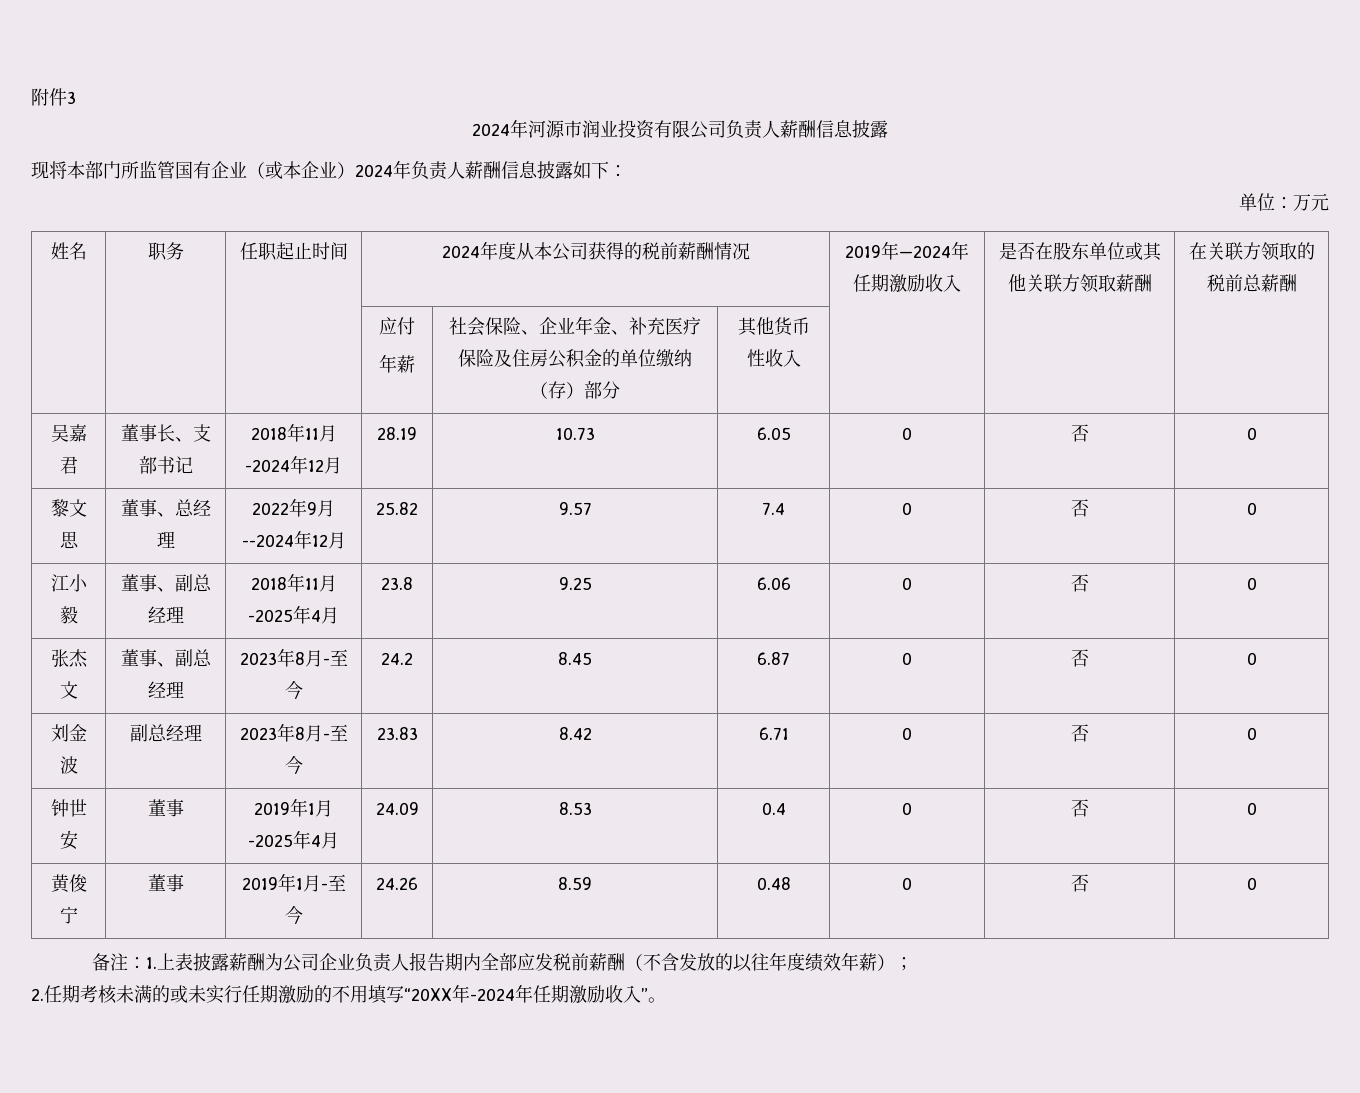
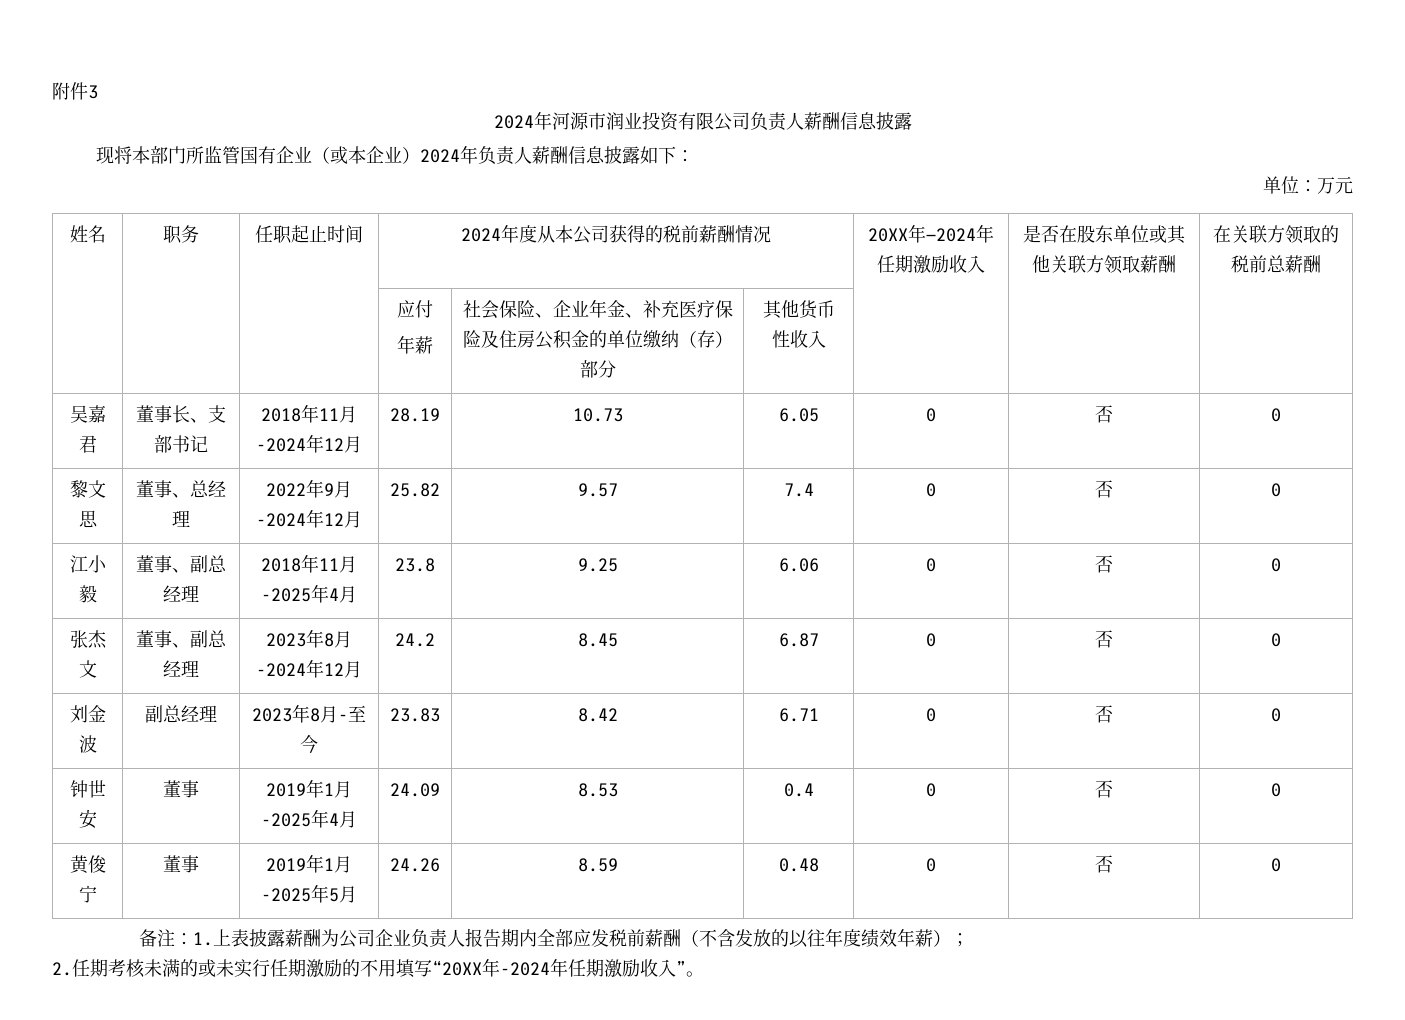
- 姓名 | 职务 | 任职起止时间 | 2024年度从本公司获得的税前薪酬情况 | 2019年—2024年任期激励收入 | 是否在股东单位或其他关联方领取薪酬 | 在关联方领取的税前总薪酬
+ 姓名 | 职务 | 任职起止时间 | 2024年度从本公司获得的税前薪酬情况 | 20XX年—2024年任期激励收入 | 是否在股东单位或其他关联方领取薪酬 | 在关联方领取的税前总薪酬
- 黎文思 | 董事、总经理 | 2022年9月--2024年12月 | 25.82 | 9.57 | 7.4 | 0 | 否 | 0
+ 黎文思 | 董事、总经理 | 2022年9月-2024年12月 | 25.82 | 9.57 | 7.4 | 0 | 否 | 0
- 张杰文 | 董事、副总经理 | 2023年8月-至今 | 24.2 | 8.45 | 6.87 | 0 | 否 | 0
+ 张杰文 | 董事、副总经理 | 2023年8月-2024年12月 | 24.2 | 8.45 | 6.87 | 0 | 否 | 0
- 黄俊宁 | 董事 | 2019年1月-至今 | 24.26 | 8.59 | 0.48 | 0 | 否 | 0
+ 黄俊宁 | 董事 | 2019年1月-2025年5月 | 24.26 | 8.59 | 0.48 | 0 | 否 | 0

